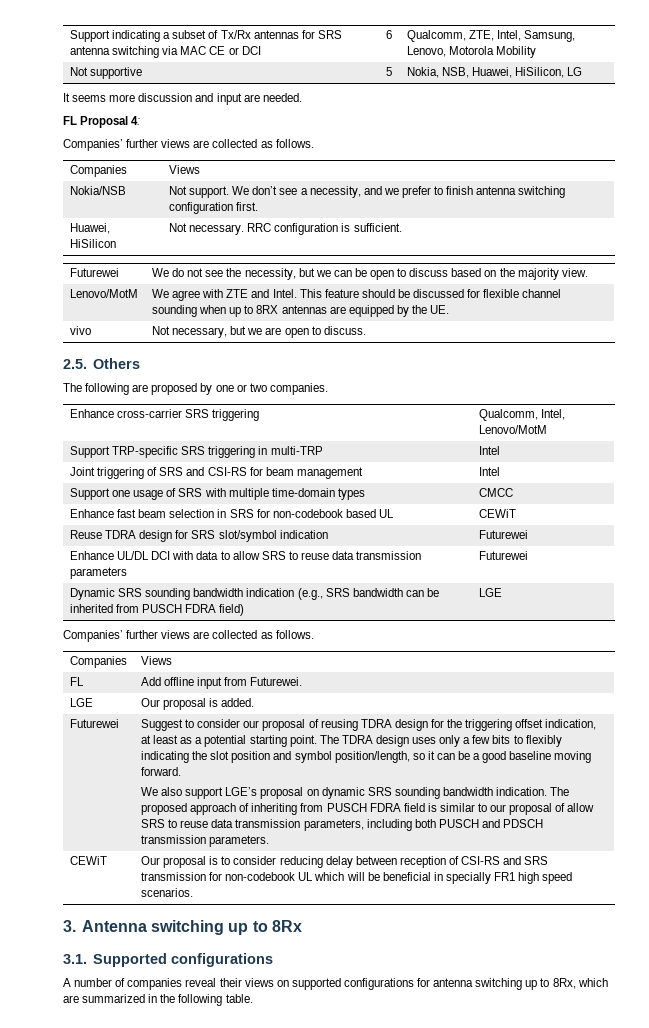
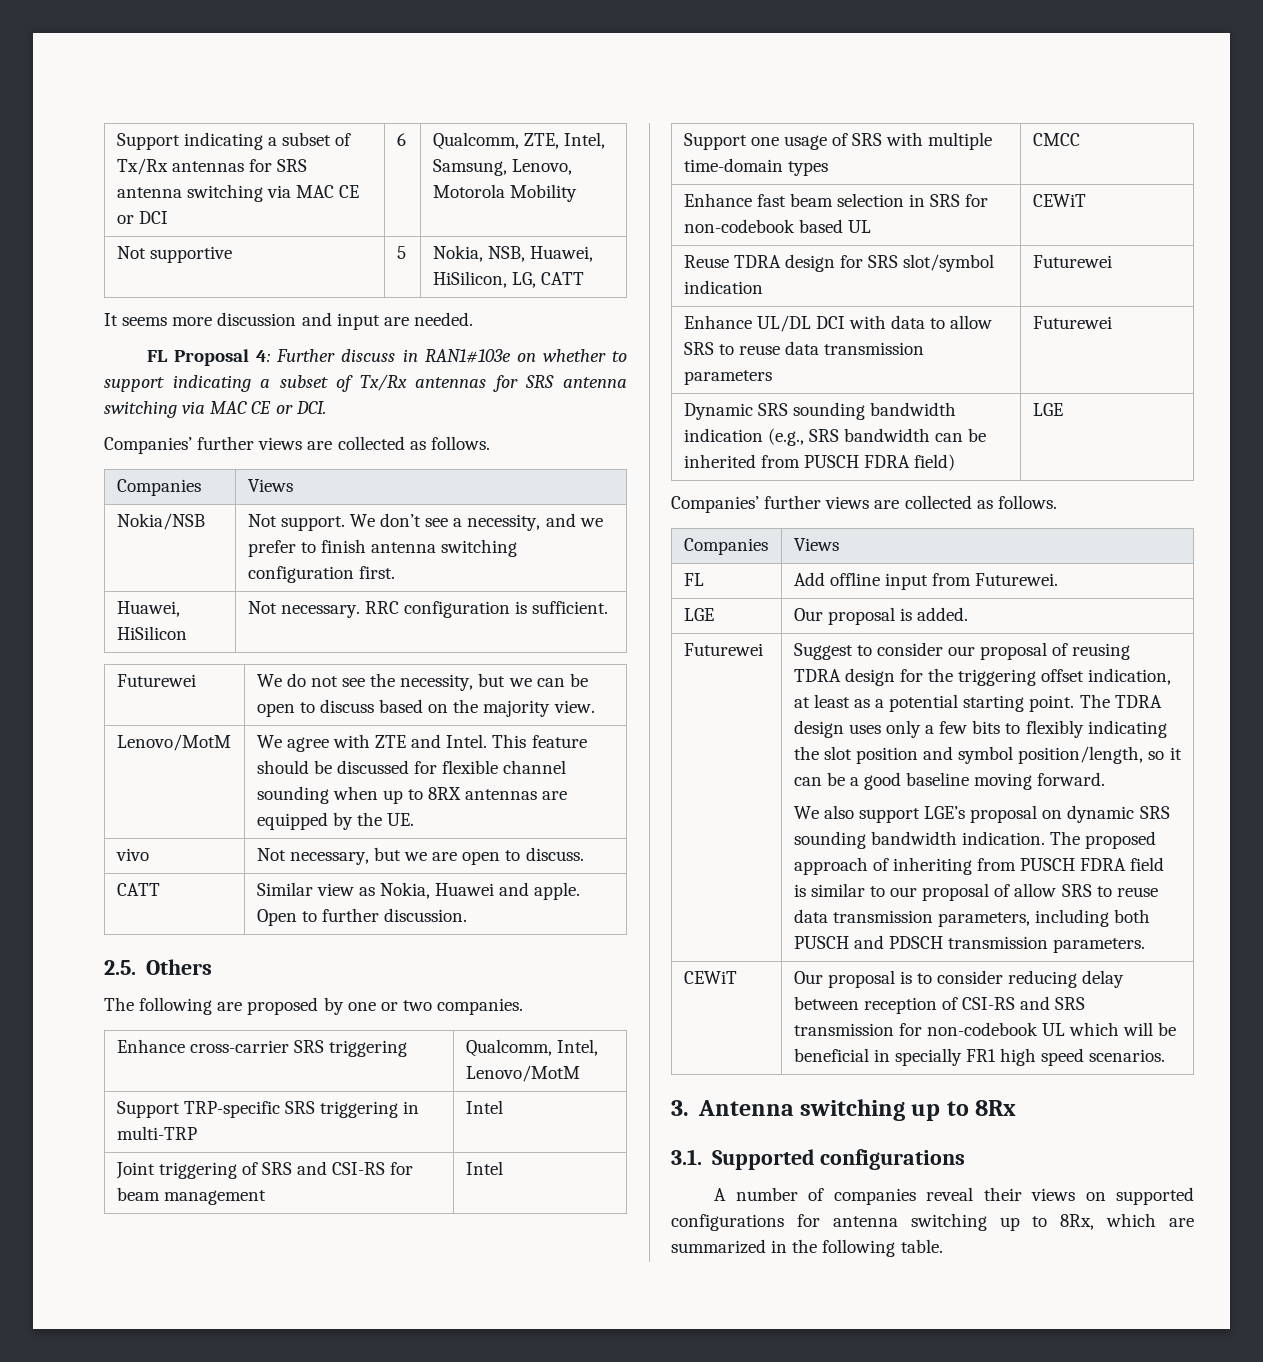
- Not supportive | 5 | Nokia, NSB, Huawei, HiSilicon, LG
+ Not supportive | 5 | Nokia, NSB, Huawei, HiSilicon, LG, CATT
- FL Proposal 4:
+ FL Proposal 4: Further discuss in RAN1#103e on whether to support indicating a subset of Tx/Rx antennas for SRS antenna switching via MAC CE or DCI.
+ CATT | Similar view as Nokia, Huawei and apple. Open to further discussion.

